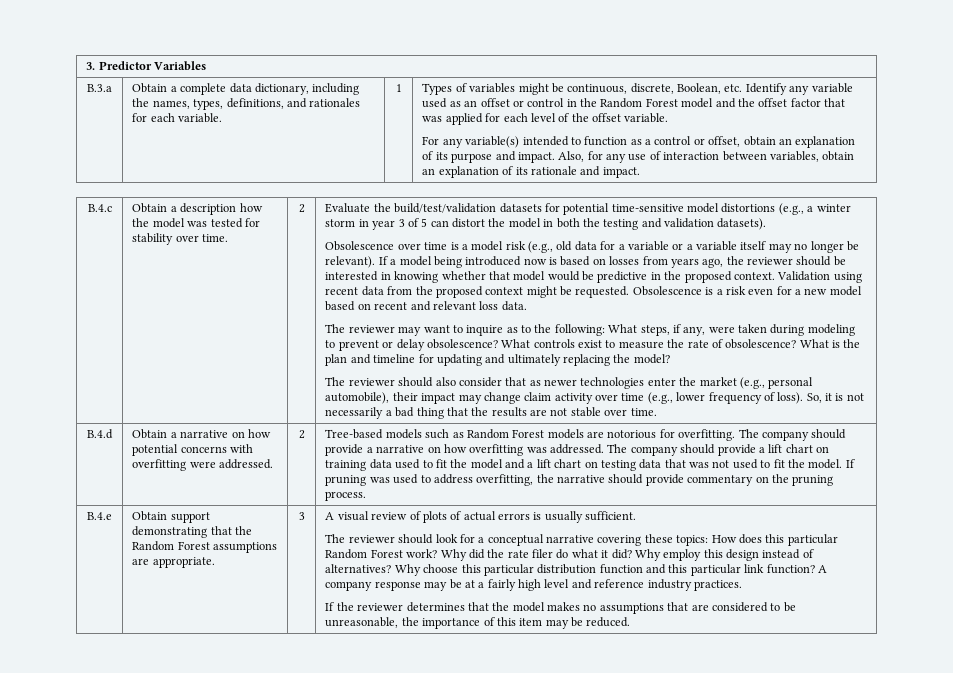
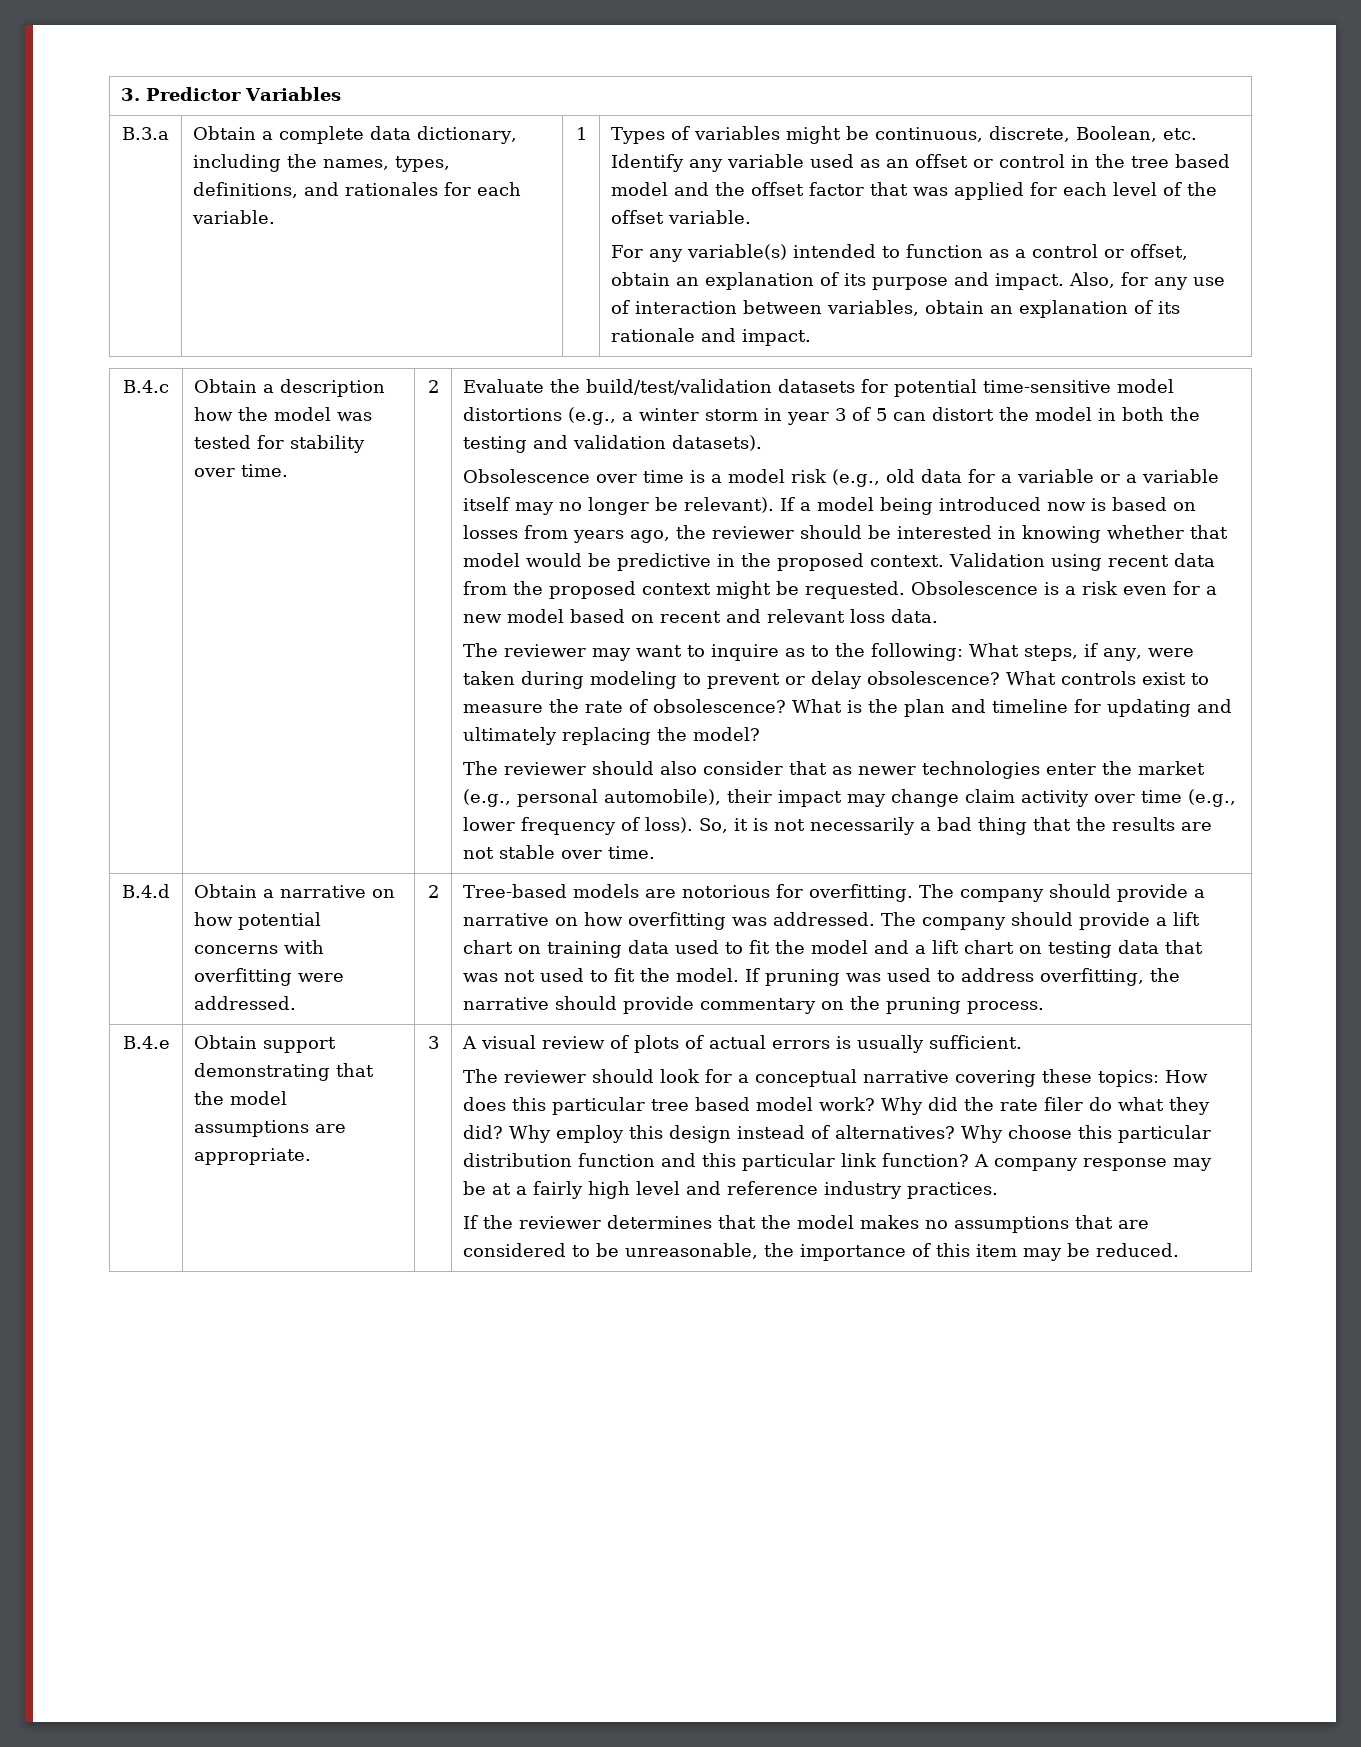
- Types of variables might be continuous, discrete, Boolean, etc. Identify any variable used as an offset or control in the Random Forest model and the offset factor that was applied for each level of the offset variable.
+ Types of variables might be continuous, discrete, Boolean, etc. Identify any variable used as an offset or control in the tree based model and the offset factor that was applied for each level of the offset variable.
- Tree-based models such as Random Forest models are notorious for overfitting.
+ Tree-based models are notorious for overfitting.
- Obtain support demonstrating that the Random Forest assumptions are appropriate.
+ Obtain support demonstrating that the model assumptions are appropriate.
- The reviewer should look for a conceptual narrative covering these topics: How does this particular Random Forest work?
+ The reviewer should look for a conceptual narrative covering these topics: How does this particular tree based model work?
- Why did the rate filer do what it did?
+ Why did the rate filer do what they did?

